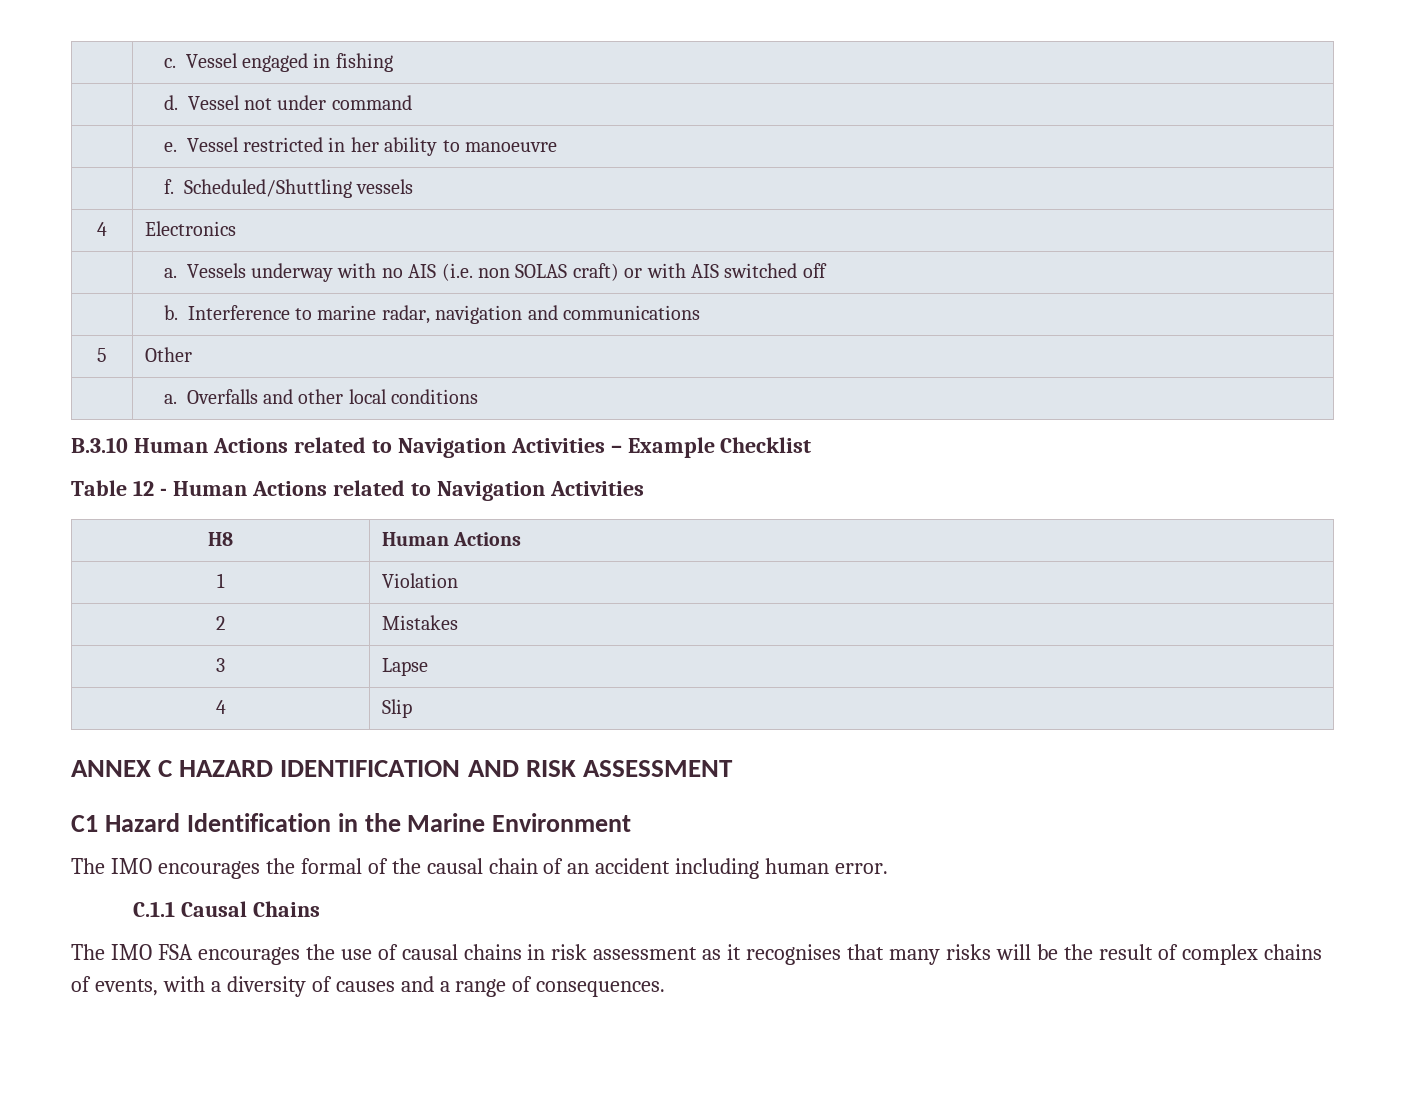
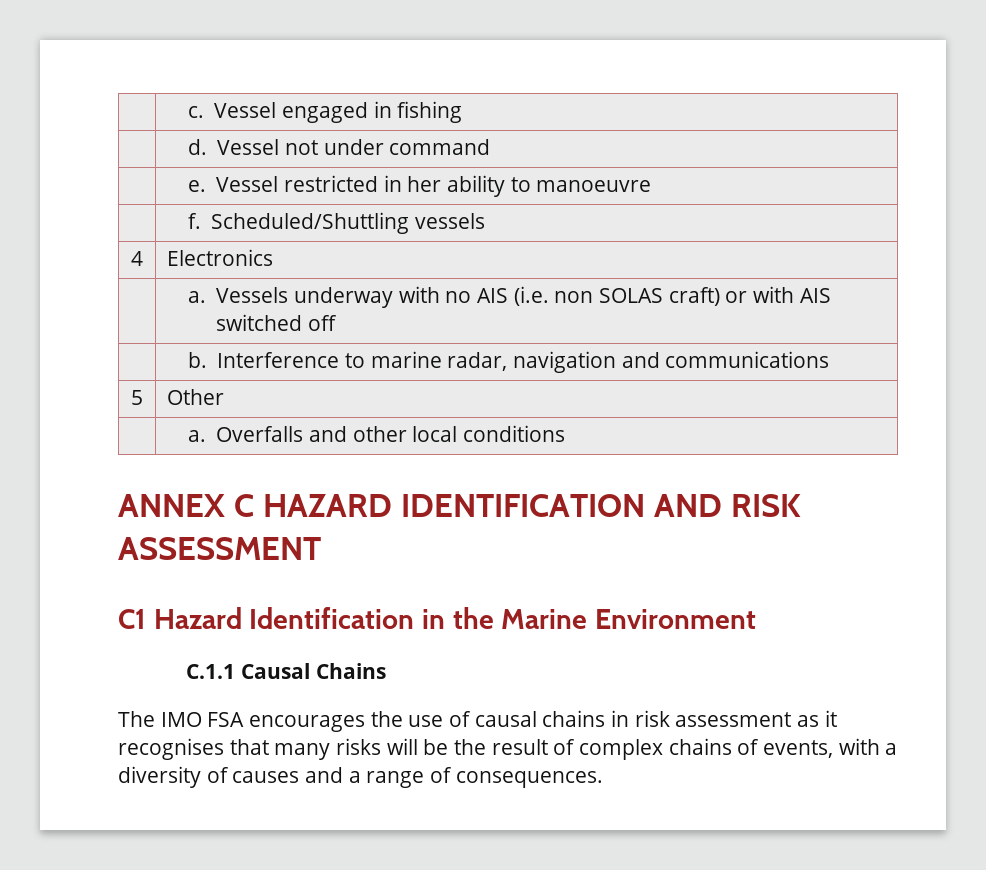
- B.3.10 Human Actions related to Navigation Activities – Example Checklist
- Table 12 - Human Actions related to Navigation Activities
- H8 | Human Actions
- 1 | Violation
- 2 | Mistakes
- 3 | Lapse
- 4 | Slip
- The IMO encourages the formal of the causal chain of an accident including human error.

